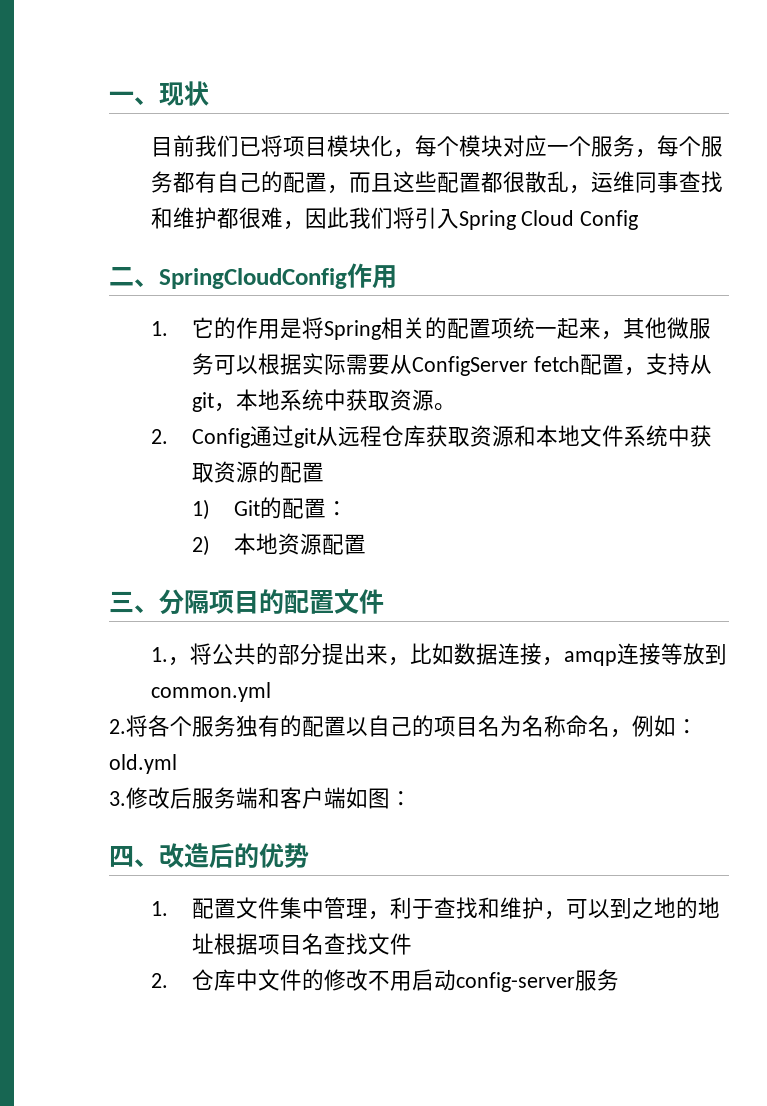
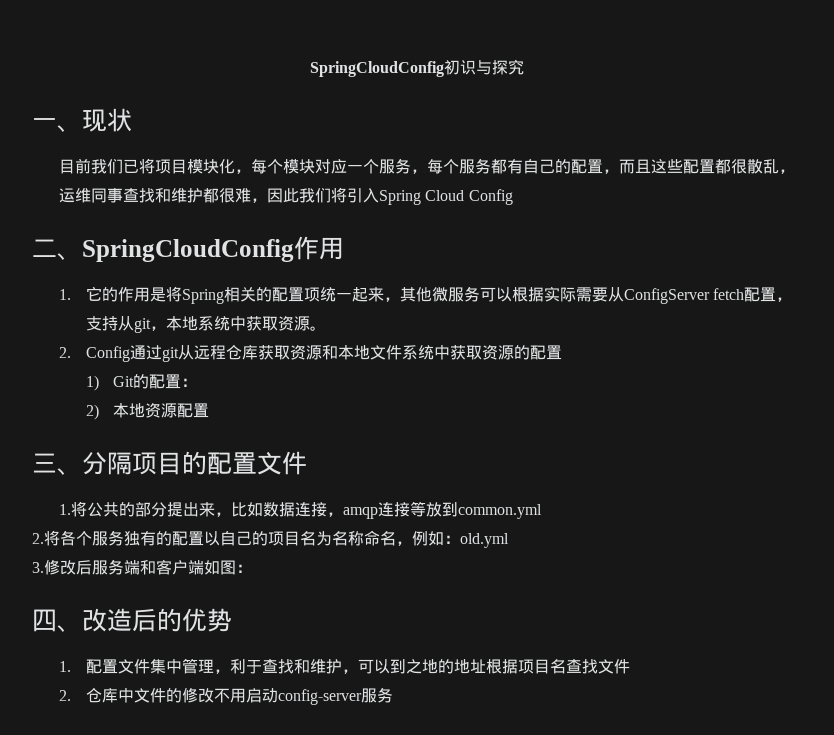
+ SpringCloudConfig初识与探究
- 1.，将公共的部分提出来，比如数据连接，amqp连接等放到common.yml
+ 1.将公共的部分提出来，比如数据连接，amqp连接等放到common.yml

